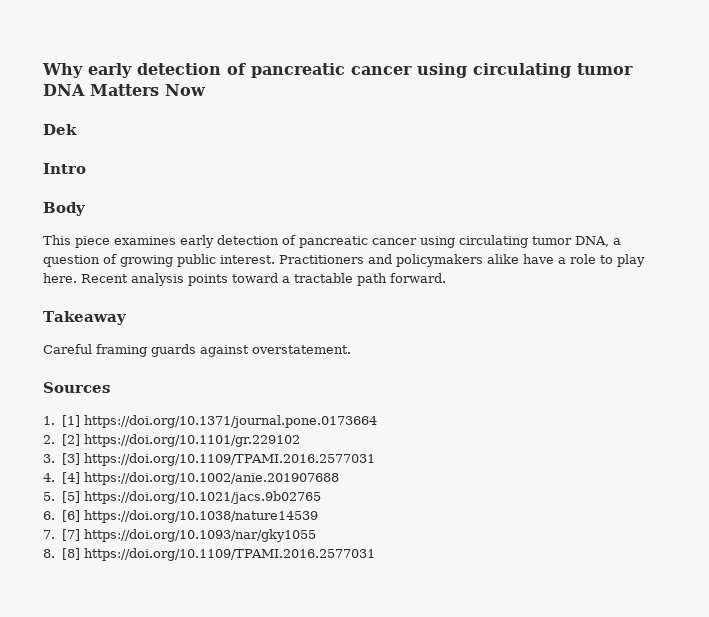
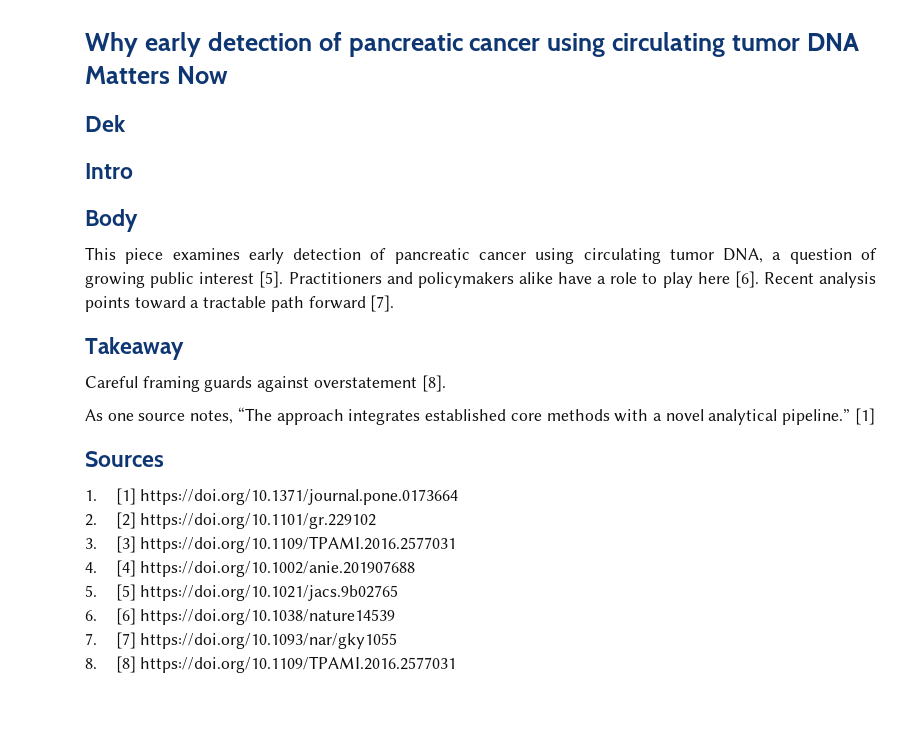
- This piece examines early detection of pancreatic cancer using circulating tumor DNA, a question of growing public interest.
+ This piece examines early detection of pancreatic cancer using circulating tumor DNA, a question of growing public interest [5].
- Practitioners and policymakers alike have a role to play here.
+ Practitioners and policymakers alike have a role to play here [6].
- Recent analysis points toward a tractable path forward.
+ Recent analysis points toward a tractable path forward [7].
- Careful framing guards against overstatement.
+ Careful framing guards against overstatement [8].
+ As one source notes, “The approach integrates established core methods with a novel analytical pipeline.” [1]

